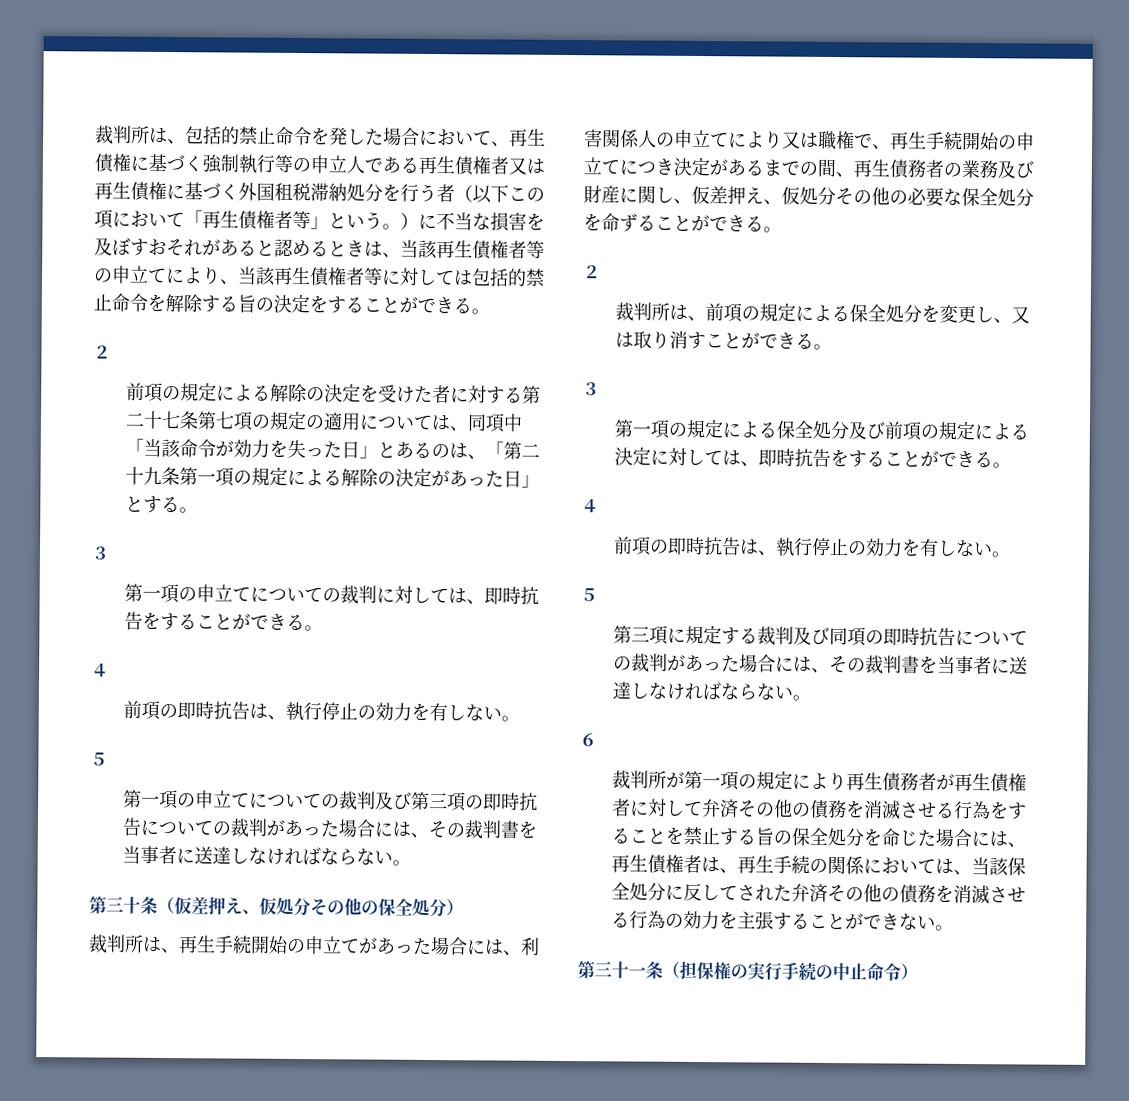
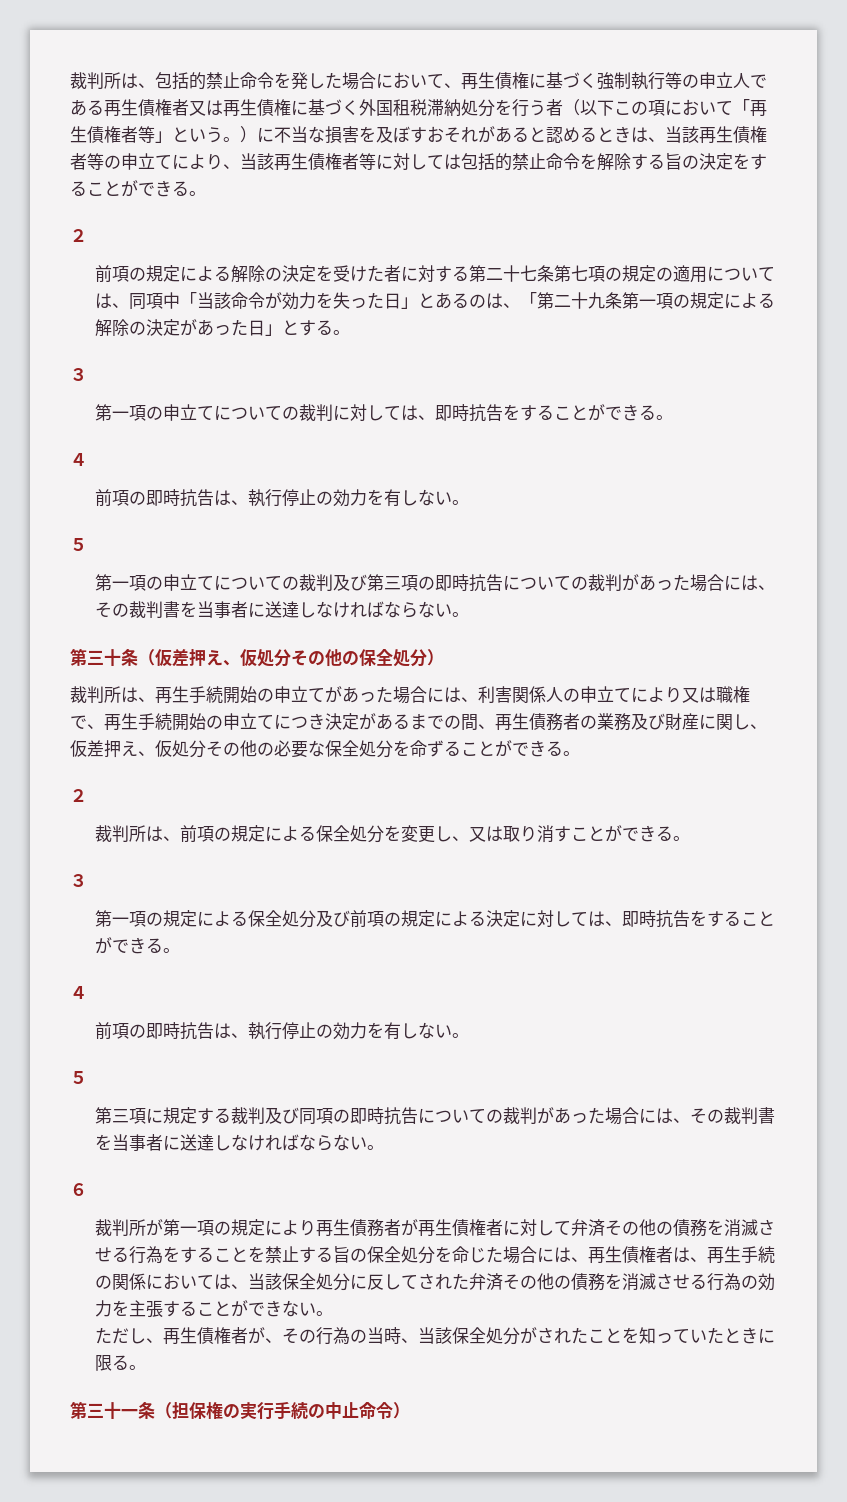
+ ただし、再生債権者が、その行為の当時、当該保全処分がされたことを知っていたときに限る。

